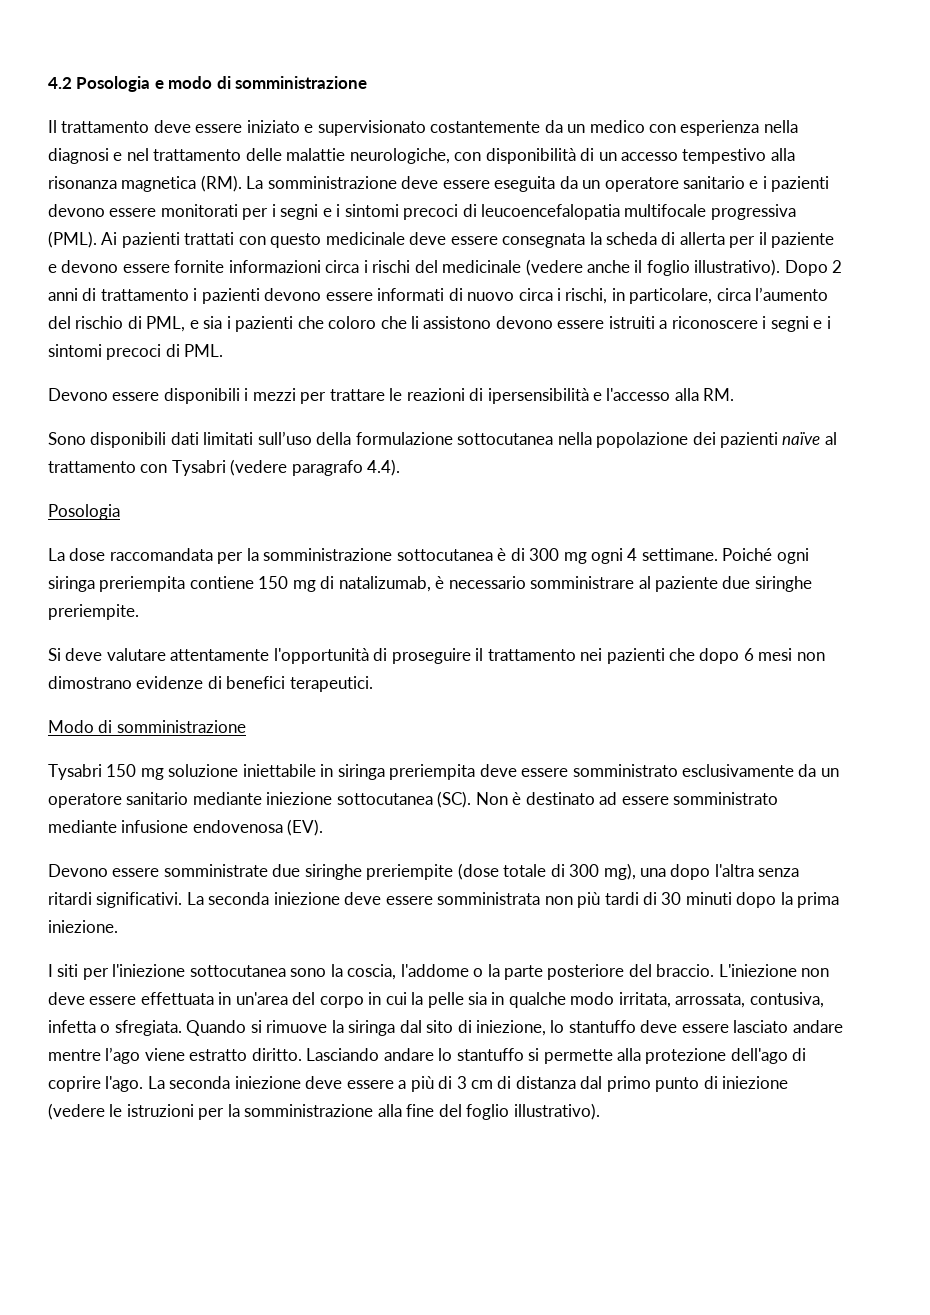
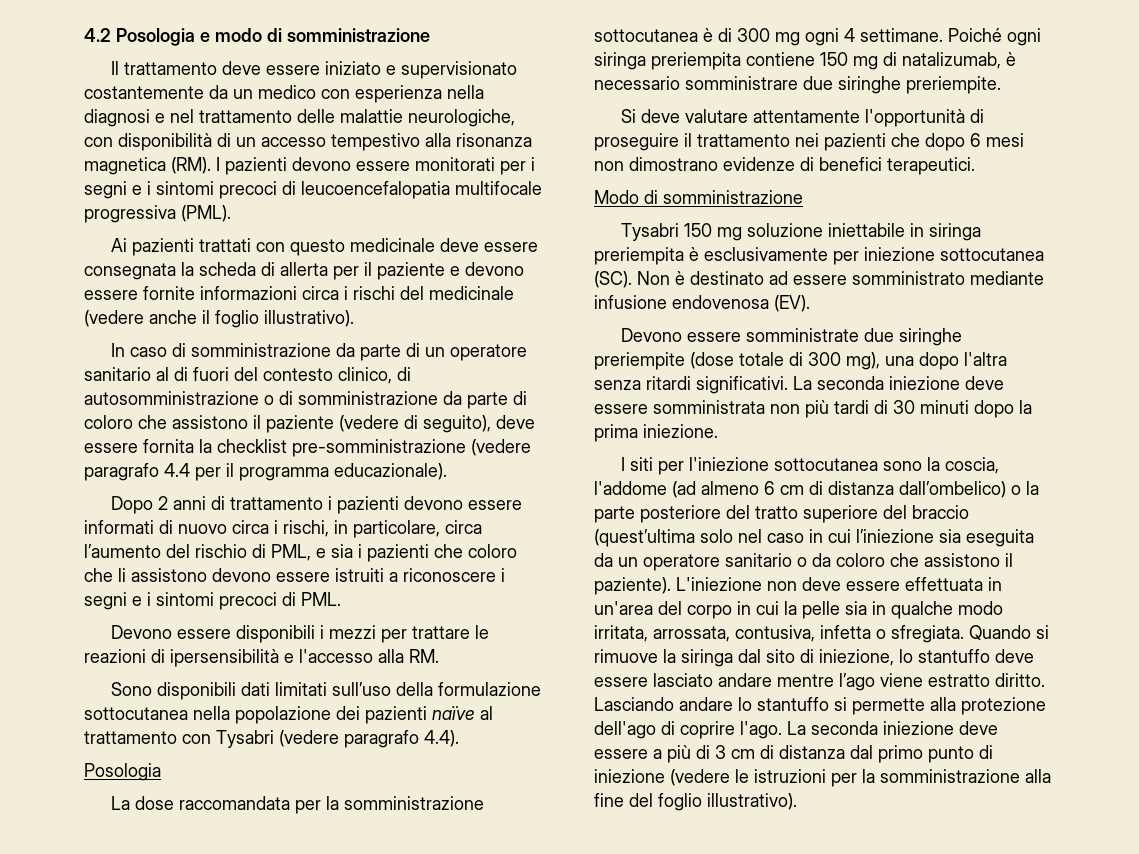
- Il trattamento deve essere iniziato e supervisionato costantemente da un medico con esperienza nella diagnosi e nel trattamento delle malattie neurologiche, con disponibilità di un accesso tempestivo alla risonanza magnetica (RM). La somministrazione deve essere eseguita da un operatore sanitario e i pazienti devono essere monitorati per i segni e i sintomi precoci di leucoencefalopatia multifocale progressiva (PML). Ai pazienti trattati con questo medicinale deve essere consegnata la scheda di allerta per il paziente e devono essere fornite informazioni circa i rischi del medicinale (vedere anche il foglio illustrativo). Dopo 2 anni di trattamento i pazienti devono essere informati di nuovo circa i rischi, in particolare, circa l’aumento del rischio di PML, e sia i pazienti che coloro che li assistono devono essere istruiti a riconoscere i segni e i sintomi precoci di PML.
+ Il trattamento deve essere iniziato e supervisionato costantemente da un medico con esperienza nella diagnosi e nel trattamento delle malattie neurologiche, con disponibilità di un accesso tempestivo alla risonanza magnetica (RM). I pazienti devono essere monitorati per i segni e i sintomi precoci di leucoencefalopatia multifocale progressiva (PML).
+ Ai pazienti trattati con questo medicinale deve essere consegnata la scheda di allerta per il paziente e devono essere fornite informazioni circa i rischi del medicinale (vedere anche il foglio illustrativo).
+ In caso di somministrazione da parte di un operatore sanitario al di fuori del contesto clinico, di autosomministrazione o di somministrazione da parte di coloro che assistono il paziente (vedere di seguito), deve essere fornita la checklist pre-somministrazione (vedere paragrafo 4.4 per il programma educazionale).
+ Dopo 2 anni di trattamento i pazienti devono essere informati di nuovo circa i rischi, in particolare, circa l’aumento del rischio di PML, e sia i pazienti che coloro che li assistono devono essere istruiti a riconoscere i segni e i sintomi precoci di PML.
- Poiché ogni siringa preriempita contiene 150 mg di natalizumab, è necessario somministrare al paziente due siringhe preriempite.
+ Poiché ogni siringa preriempita contiene 150 mg di natalizumab, è necessario somministrare due siringhe preriempite.
- Tysabri 150 mg soluzione iniettabile in siringa preriempita deve essere somministrato esclusivamente da un operatore sanitario mediante iniezione sottocutanea (SC). Non è destinato ad essere somministrato mediante infusione endovenosa (EV).
+ Tysabri 150 mg soluzione iniettabile in siringa preriempita è esclusivamente per iniezione sottocutanea (SC). Non è destinato ad essere somministrato mediante infusione endovenosa (EV).
- I siti per l'iniezione sottocutanea sono la coscia, l'addome o la parte posteriore del braccio.
+ I siti per l'iniezione sottocutanea sono la coscia, l'addome (ad almeno 6 cm di distanza dall’ombelico) o la parte posteriore del tratto superiore del braccio (quest’ultima solo nel caso in cui l’iniezione sia eseguita da un operatore sanitario o da coloro che assistono il paziente).

